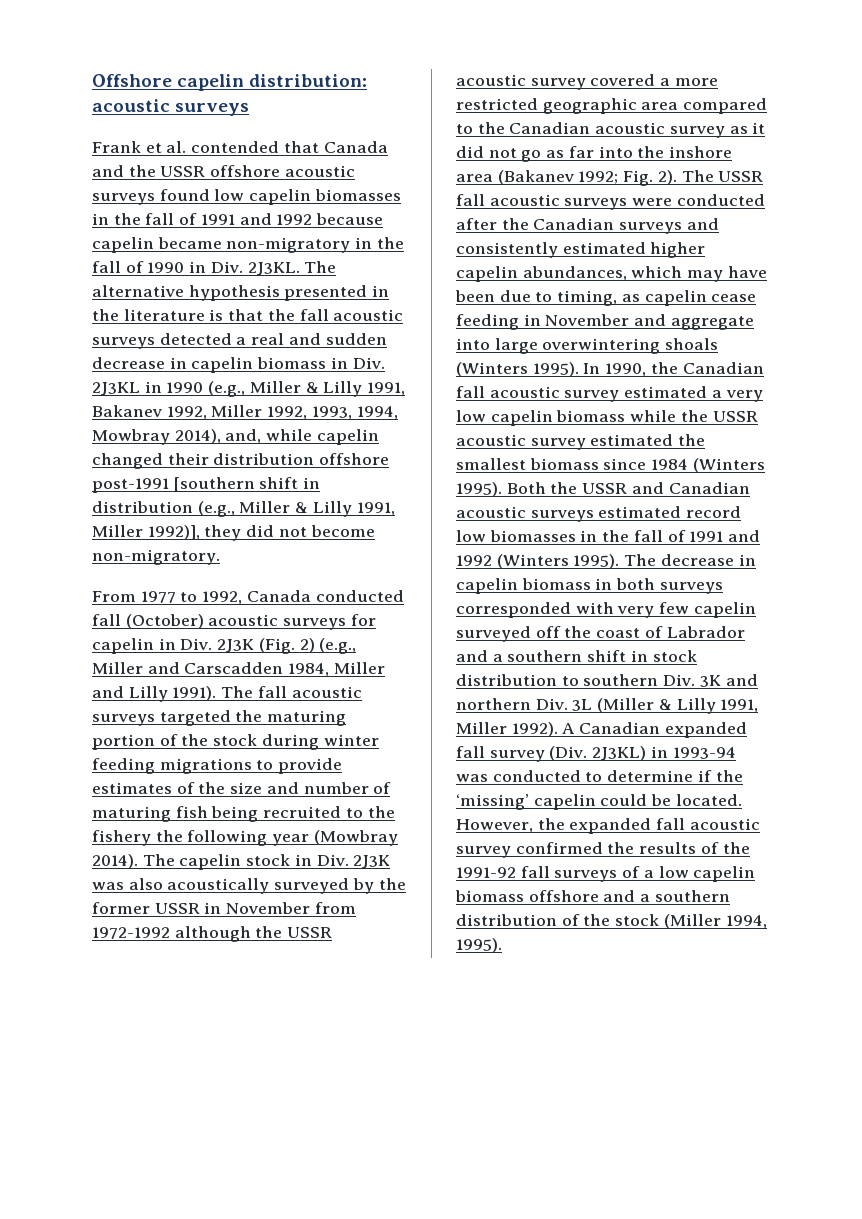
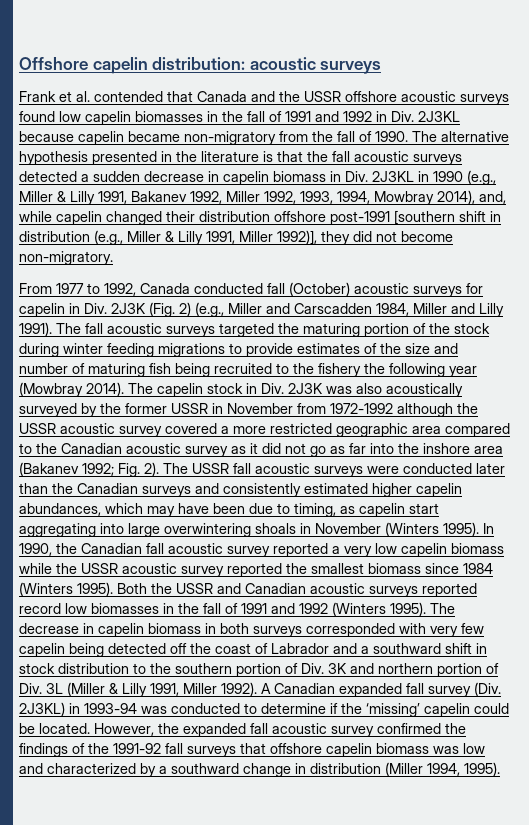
- Frank et al. contended that Canada and the USSR offshore acoustic surveys found low capelin biomasses in the fall of 1991 and 1992 because capelin became non-migratory in the fall of 1990 in Div. 2J3KL.
+ Frank et al. contended that Canada and the USSR offshore acoustic surveys found low capelin biomasses in the fall of 1991 and 1992 in Div. 2J3KL because capelin became non-migratory from the fall of 1990.
- The alternative hypothesis presented in the literature is that the fall acoustic surveys detected a real and sudden decrease in capelin biomass in Div. 2J3KL in 1990 (e.g., Miller & Lilly 1991, Bakanev 1992, Miller 1992, 1993, 1994, Mowbray 2014), and, while capelin changed their distribution offshore post-1991 [southern shift in distribution (e.g., Miller & Lilly 1991, Miller 1992)], they did not become non-migratory.
+ The alternative hypothesis presented in the literature is that the fall acoustic surveys detected a sudden decrease in capelin biomass in Div. 2J3KL in 1990 (e.g., Miller & Lilly 1991, Bakanev 1992, Miller 1992, 1993, 1994, Mowbray 2014), and, while capelin changed their distribution offshore post-1991 [southern shift in distribution (e.g., Miller & Lilly 1991, Miller 1992)], they did not become non-migratory.
- The USSR fall acoustic surveys were conducted after the Canadian surveys and consistently estimated higher capelin abundances, which may have been due to timing, as capelin cease feeding in November and aggregate into large overwintering shoals (Winters 1995).
+ The USSR fall acoustic surveys were conducted later than the Canadian surveys and consistently estimated higher capelin abundances, which may have been due to timing, as capelin start aggregating into large overwintering shoals in November (Winters 1995).
- In 1990, the Canadian fall acoustic survey estimated a very low capelin biomass while the USSR acoustic survey estimated the smallest biomass since 1984 (Winters 1995).
+ In 1990, the Canadian fall acoustic survey reported a very low capelin biomass while the USSR acoustic survey reported the smallest biomass since 1984 (Winters 1995).
- Both the USSR and Canadian acoustic surveys estimated record low biomasses in the fall of 1991 and 1992 (Winters 1995).
+ Both the USSR and Canadian acoustic surveys reported record low biomasses in the fall of 1991 and 1992 (Winters 1995).
- The decrease in capelin biomass in both surveys corresponded with very few capelin surveyed off the coast of Labrador and a southern shift in stock distribution to southern Div. 3K and northern Div. 3L (Miller & Lilly 1991, Miller 1992).
+ The decrease in capelin biomass in both surveys corresponded with very few capelin being detected off the coast of Labrador and a southward shift in stock distribution to the southern portion of Div. 3K and northern portion of Div. 3L (Miller & Lilly 1991, Miller 1992).
- However, the expanded fall acoustic survey confirmed the results of the 1991-92 fall surveys of a low capelin biomass offshore and a southern distribution of the stock (Miller 1994, 1995).
+ However, the expanded fall acoustic survey confirmed the findings of the 1991-92 fall surveys that offshore capelin biomass was low and characterized by a southward change in distribution (Miller 1994, 1995).

